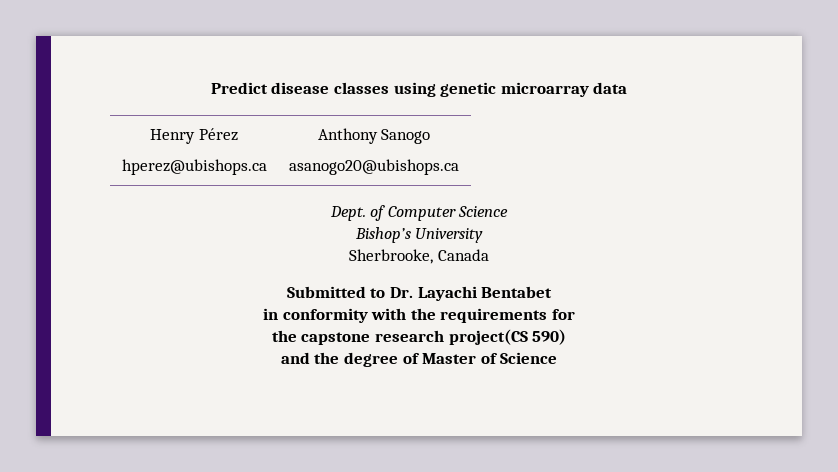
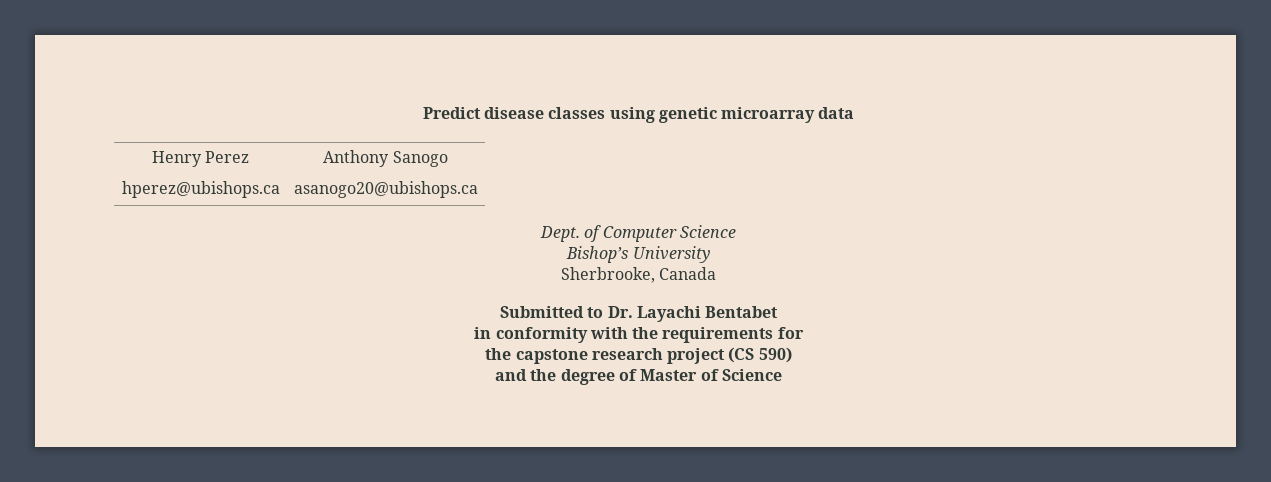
- Henry Pérez
+ Henry Perez
- the capstone research project(CS 590)
+ the capstone research project (CS 590)

